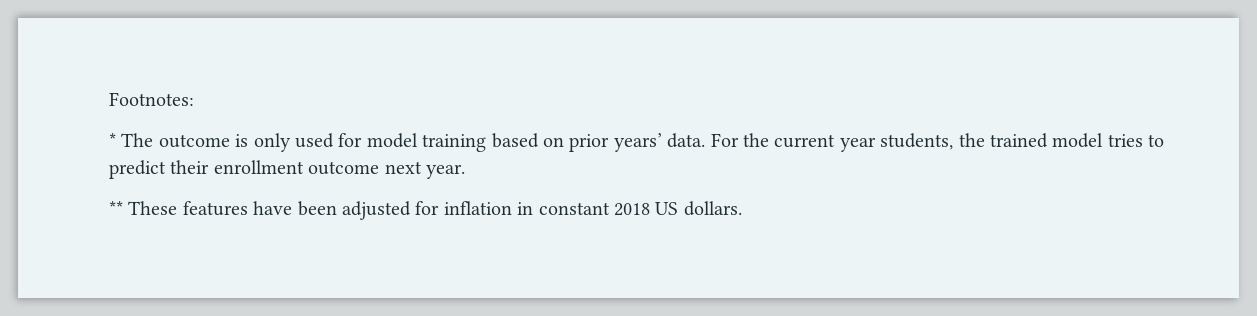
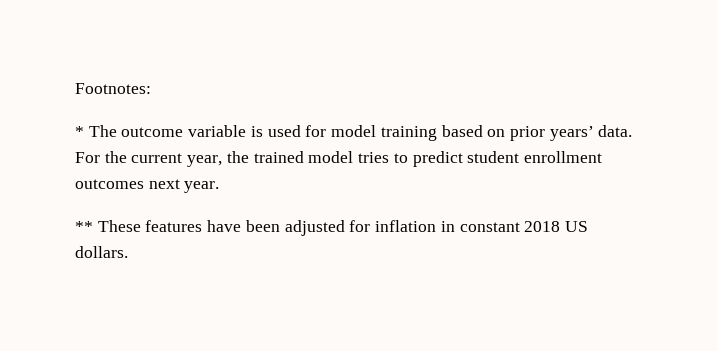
- * The outcome is only used for model training based on prior years’ data.
+ * The outcome variable is used for model training based on prior years’ data.
- For the current year students, the trained model tries to predict their enrollment outcome next year.
+ For the current year, the trained model tries to predict student enrollment outcomes next year.

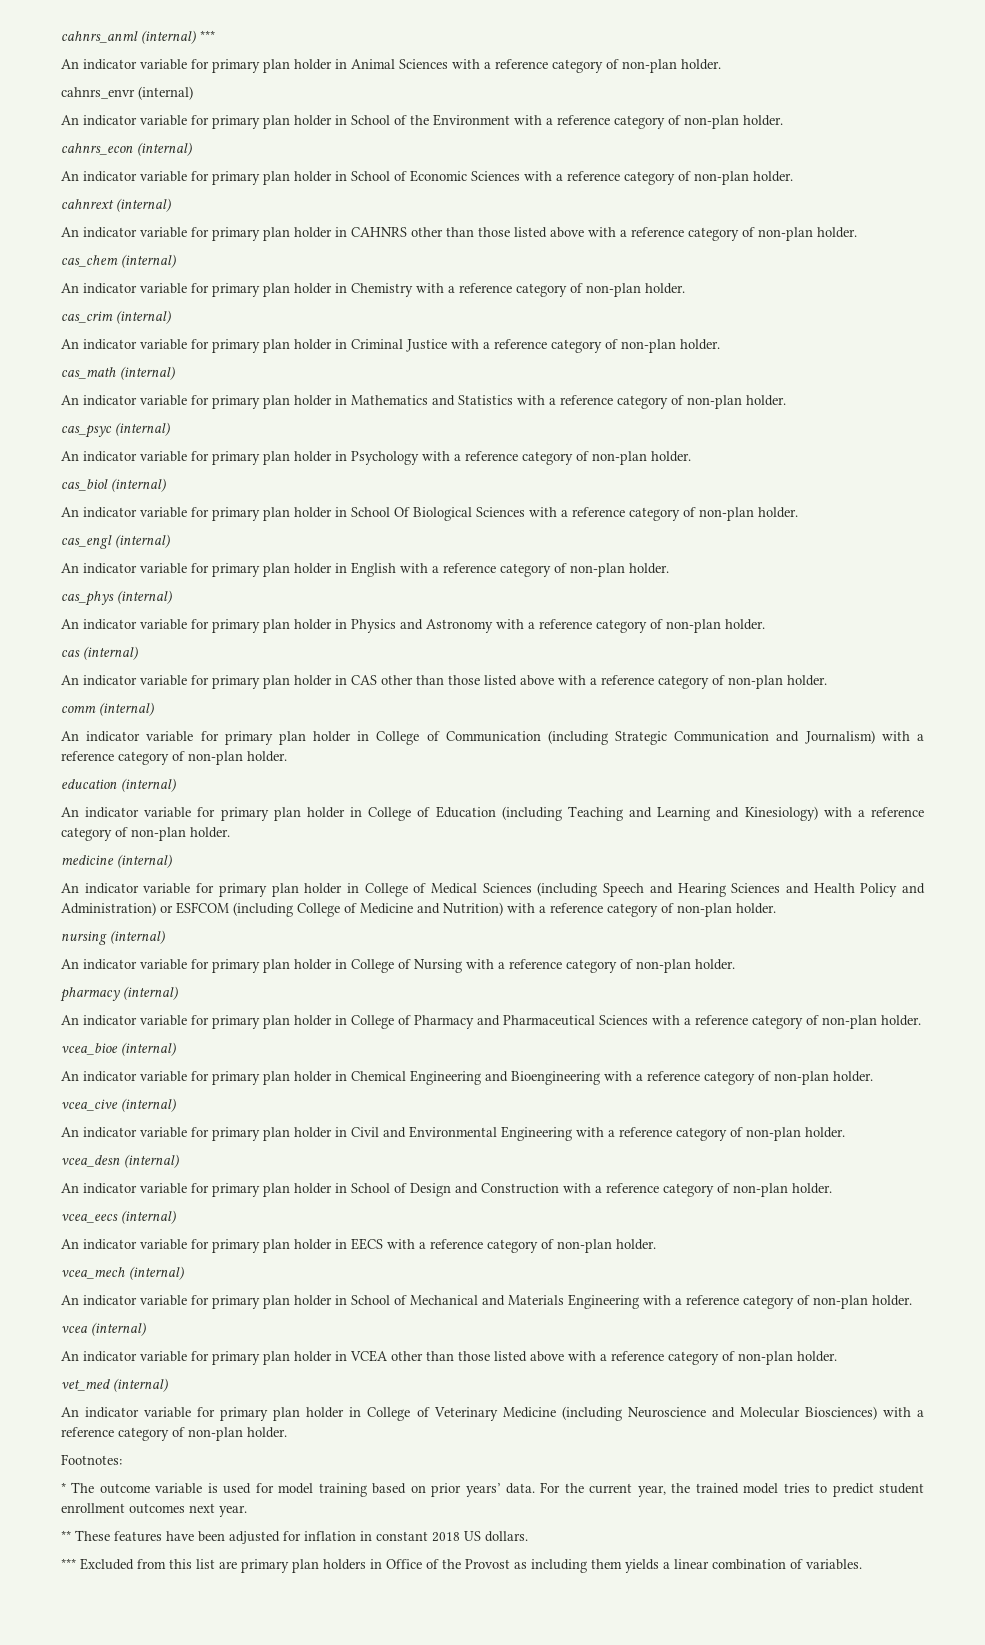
+ cahnrs_anml (internal) ***
+ An indicator variable for primary plan holder in Animal Sciences with a reference category of non-plan holder.
+ cahnrs_envr (internal)
+ An indicator variable for primary plan holder in School of the Environment with a reference category of non-plan holder.
+ cahnrs_econ (internal)
+ An indicator variable for primary plan holder in School of Economic Sciences with a reference category of non-plan holder.
+ cahnrext (internal)
+ An indicator variable for primary plan holder in CAHNRS other than those listed above with a reference category of non-plan holder.
+ cas_chem (internal)
+ An indicator variable for primary plan holder in Chemistry with a reference category of non-plan holder.
+ cas_crim (internal)
+ An indicator variable for primary plan holder in Criminal Justice with a reference category of non-plan holder.
+ cas_math (internal)
+ An indicator variable for primary plan holder in Mathematics and Statistics with a reference category of non-plan holder.
+ cas_psyc (internal)
+ An indicator variable for primary plan holder in Psychology with a reference category of non-plan holder.
+ cas_biol (internal)
+ An indicator variable for primary plan holder in School Of Biological Sciences with a reference category of non-plan holder.
+ cas_engl (internal)
+ An indicator variable for primary plan holder in English with a reference category of non-plan holder.
+ cas_phys (internal)
+ An indicator variable for primary plan holder in Physics and Astronomy with a reference category of non-plan holder.
+ cas (internal)
+ An indicator variable for primary plan holder in CAS other than those listed above with a reference category of non-plan holder.
+ comm (internal)
+ An indicator variable for primary plan holder in College of Communication (including Strategic Communication and Journalism) with a reference category of non-plan holder.
+ education (internal)
+ An indicator variable for primary plan holder in College of Education (including Teaching and Learning and Kinesiology) with a reference category of non-plan holder.
+ medicine (internal)
+ An indicator variable for primary plan holder in College of Medical Sciences (including Speech and Hearing Sciences and Health Policy and Administration) or ESFCOM (including College of Medicine and Nutrition) with a reference category of non-plan holder.
+ nursing (internal)
+ An indicator variable for primary plan holder in College of Nursing with a reference category of non-plan holder.
+ pharmacy (internal)
+ An indicator variable for primary plan holder in College of Pharmacy and Pharmaceutical Sciences with a reference category of non-plan holder.
+ vcea_bioe (internal)
+ An indicator variable for primary plan holder in Chemical Engineering and Bioengineering with a reference category of non-plan holder.
+ vcea_cive (internal)
+ An indicator variable for primary plan holder in Civil and Environmental Engineering with a reference category of non-plan holder.
+ vcea_desn (internal)
+ An indicator variable for primary plan holder in School of Design and Construction with a reference category of non-plan holder.
+ vcea_eecs (internal)
+ An indicator variable for primary plan holder in EECS with a reference category of non-plan holder.
+ vcea_mech (internal)
+ An indicator variable for primary plan holder in School of Mechanical and Materials Engineering with a reference category of non-plan holder.
+ vcea (internal)
+ An indicator variable for primary plan holder in VCEA other than those listed above with a reference category of non-plan holder.
+ vet_med (internal)
+ An indicator variable for primary plan holder in College of Veterinary Medicine (including Neuroscience and Molecular Biosciences) with a reference category of non-plan holder.
+ *** Excluded from this list are primary plan holders in Office of the Provost as including them yields a linear combination of variables.

